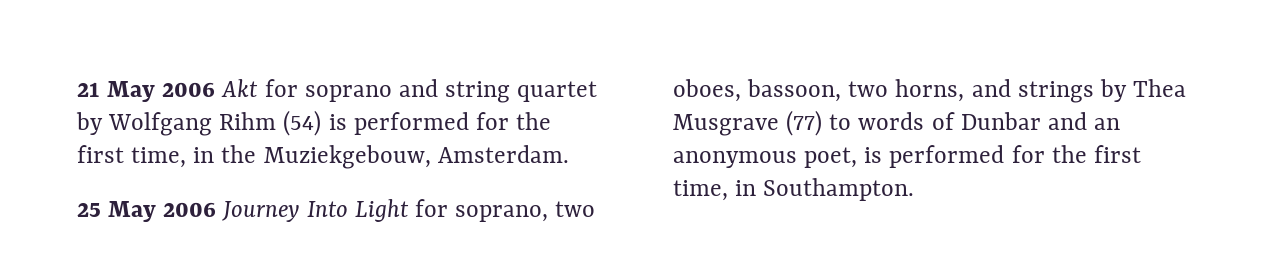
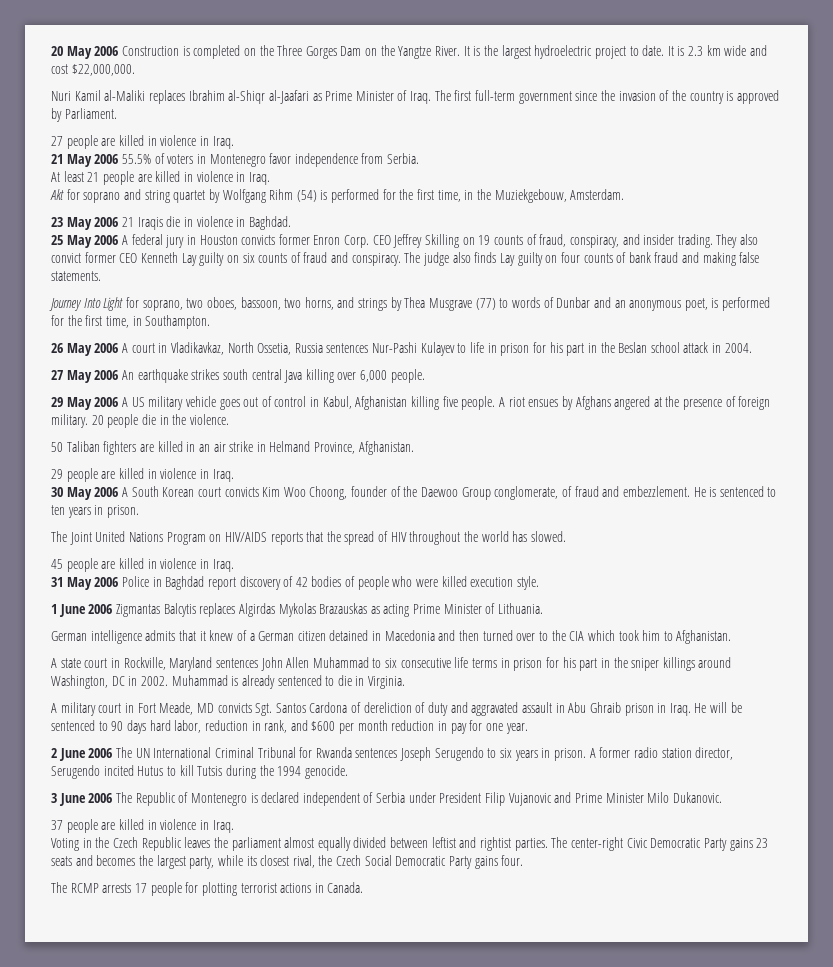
- 21 May 2006 Akt for soprano and string quartet by Wolfgang Rihm (54) is performed for the first time, in the Muziekgebouw, Amsterdam.
+ 20 May 2006 Construction is completed on the Three Gorges Dam on the Yangtze River. It is the largest hydroelectric project to date. It is 2.3 km wide and cost $22,000,000.
+ Nuri Kamil al-Maliki replaces Ibrahim al-Shiqr al-Jaafari as Prime Minister of Iraq. The first full-term government since the invasion of the country is approved by Parliament.
+ 27 people are killed in violence in Iraq.
+ 21 May 2006 55.5% of voters in Montenegro favor independence from Serbia.
+ At least 21 people are killed in violence in Iraq.
+ Akt for soprano and string quartet by Wolfgang Rihm (54) is performed for the first time, in the Muziekgebouw, Amsterdam.
- 25 May 2006 Journey Into Light for soprano, two oboes, bassoon, two horns, and strings by Thea Musgrave (77) to words of Dunbar and an anonymous poet, is performed for the first time, in Southampton.
+ 23 May 2006 21 Iraqis die in violence in Baghdad.
+ 25 May 2006 A federal jury in Houston convicts former Enron Corp. CEO Jeffrey Skilling on 19 counts of fraud, conspiracy, and insider trading. They also convict former CEO Kenneth Lay guilty on six counts of fraud and conspiracy. The judge also finds Lay guilty on four counts of bank fraud and making false statements.
+ Journey Into Light for soprano, two oboes, bassoon, two horns, and strings by Thea Musgrave (77) to words of Dunbar and an anonymous poet, is performed for the first time, in Southampton.
+ 26 May 2006 A court in Vladikavkaz, North Ossetia, Russia sentences Nur-Pashi Kulayev to life in prison for his part in the Beslan school attack in 2004.
+ 27 May 2006 An earthquake strikes south central Java killing over 6,000 people.
+ 29 May 2006 A US military vehicle goes out of control in Kabul, Afghanistan killing five people. A riot ensues by Afghans angered at the presence of foreign military. 20 people die in the violence.
+ 50 Taliban fighters are killed in an air strike in Helmand Province, Afghanistan.
+ 29 people are killed in violence in Iraq.
+ 30 May 2006 A South Korean court convicts Kim Woo Choong, founder of the Daewoo Group conglomerate, of fraud and embezzlement. He is sentenced to ten years in prison.
+ The Joint United Nations Program on HIV/AIDS reports that the spread of HIV throughout the world has slowed.
+ 45 people are killed in violence in Iraq.
+ 31 May 2006 Police in Baghdad report discovery of 42 bodies of people who were killed execution style.
+ 1 June 2006 Zigmantas Balcytis replaces Algirdas Mykolas Brazauskas as acting Prime Minister of Lithuania.
+ German intelligence admits that it knew of a German citizen detained in Macedonia and then turned over to the CIA which took him to Afghanistan.
+ A state court in Rockville, Maryland sentences John Allen Muhammad to six consecutive life terms in prison for his part in the sniper killings around Washington, DC in 2002. Muhammad is already sentenced to die in Virginia.
+ A military court in Fort Meade, MD convicts Sgt. Santos Cardona of dereliction of duty and aggravated assault in Abu Ghraib prison in Iraq. He will be sentenced to 90 days hard labor, reduction in rank, and $600 per month reduction in pay for one year.
+ 2 June 2006 The UN International Criminal Tribunal for Rwanda sentences Joseph Serugendo to six years in prison. A former radio station director, Serugendo incited Hutus to kill Tutsis during the 1994 genocide.
+ 3 June 2006 The Republic of Montenegro is declared independent of Serbia under President Filip Vujanovic and Prime Minister Milo Dukanovic.
+ 37 people are killed in violence in Iraq.
+ Voting in the Czech Republic leaves the parliament almost equally divided between leftist and rightist parties. The center-right Civic Democratic Party gains 23 seats and becomes the largest party, while its closest rival, the Czech Social Democratic Party gains four.
+ The RCMP arrests 17 people for plotting terrorist actions in Canada.

